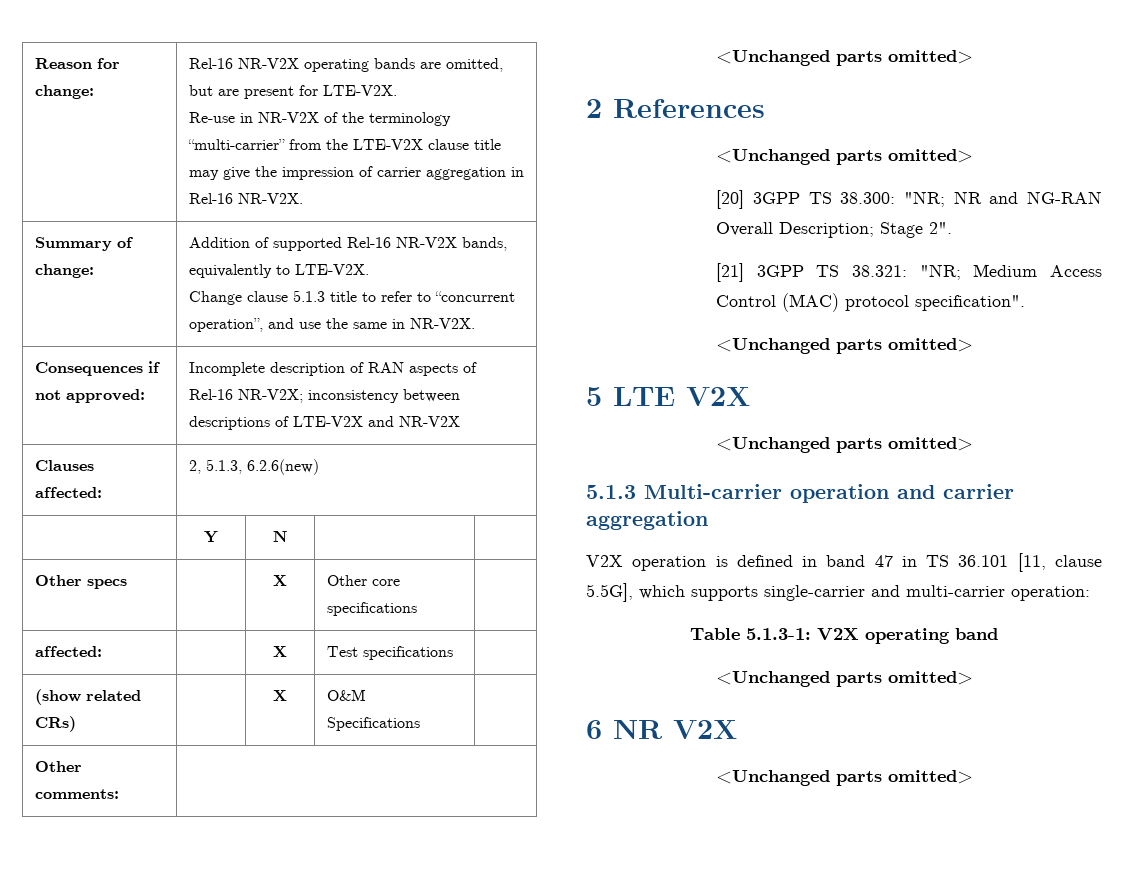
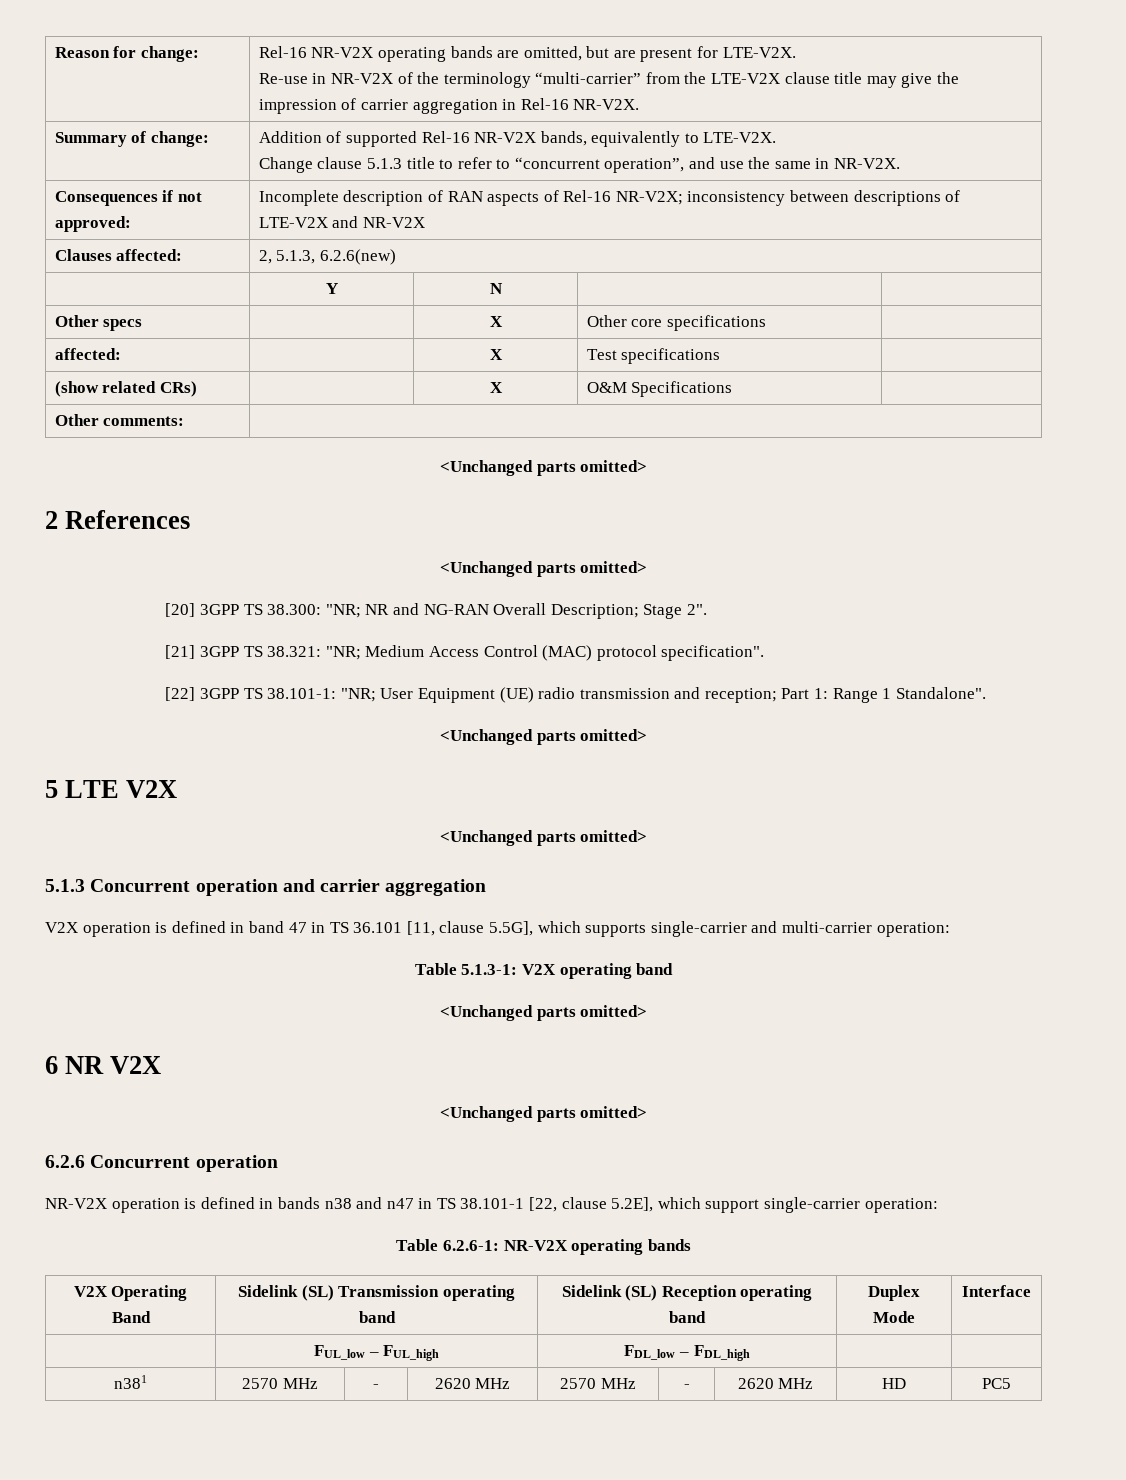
+ [22] 3GPP TS 38.101-1: "NR; User Equipment (UE) radio transmission and reception; Part 1: Range 1 Standalone".
- 5.1.3 Multi-carrier operation and carrier aggregation
+ 5.1.3 Concurrent operation and carrier aggregation
+ 6.2.6 Concurrent operation
+ NR-V2X operation is defined in bands n38 and n47 in TS 38.101-1 [22, clause 5.2E], which support single-carrier operation:
+ Table 6.2.6-1: NR-V2X operating bands
+ V2X Operating Band | Sidelink (SL) Transmission operating band | Sidelink (SL) Reception operating band | Duplex Mode | Interface
+ | FUL_low – FUL_high | FDL_low – FDL_high | |
+ n381 | 2570 MHz | - | 2620 MHz | 2570 MHz | - | 2620 MHz | HD | PC5

